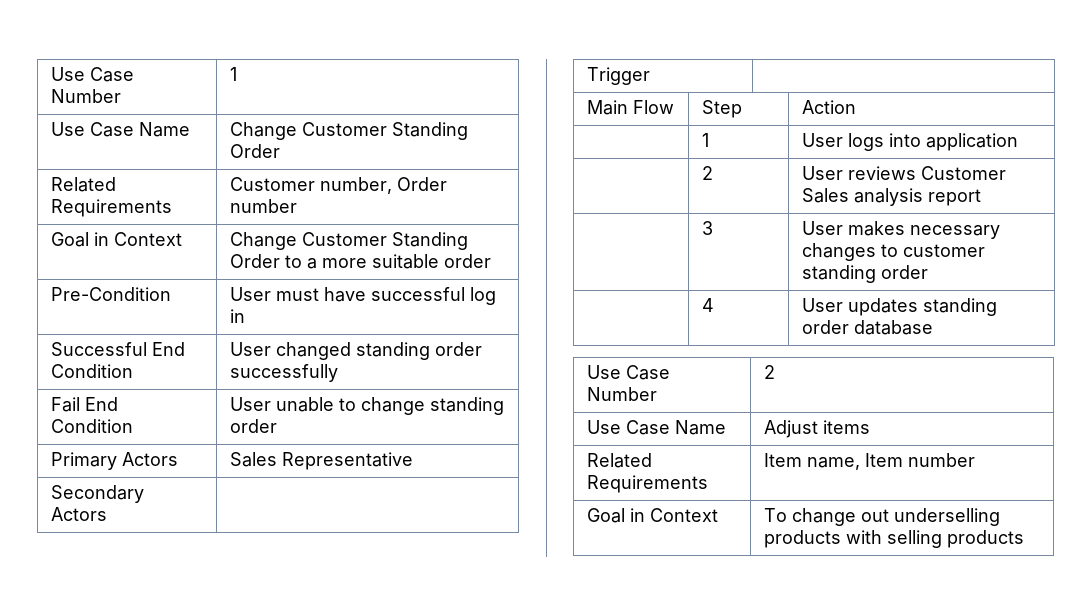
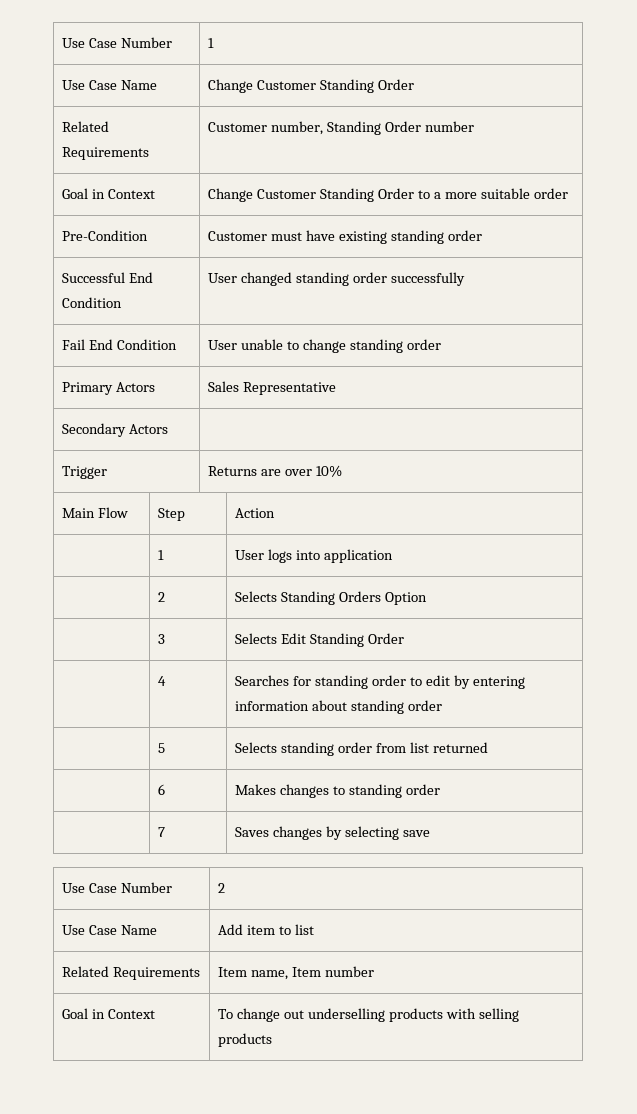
- Related Requirements | Customer number, Order number
+ Related Requirements | Customer number, Standing Order number
- Pre-Condition | User must have successful log in
+ Pre-Condition | Customer must have existing standing order
- Trigger |
+ Trigger | Returns are over 10%
- | 2 | User reviews Customer Sales analysis report
- | 3 | User makes necessary changes to customer standing order
- | 4 | User updates standing order database
+ | 2 | Selects Standing Orders Option
+ | 3 | Selects Edit Standing Order
+ | 4 | Searches for standing order to edit by entering information about standing order
+ | 5 | Selects standing order from list returned
+ | 6 | Makes changes to standing order
+ | 7 | Saves changes by selecting save
- Use Case Name | Adjust items
+ Use Case Name | Add item to list

